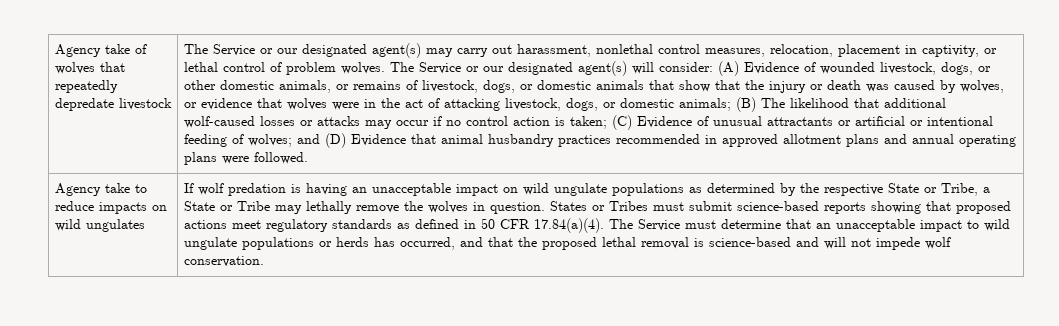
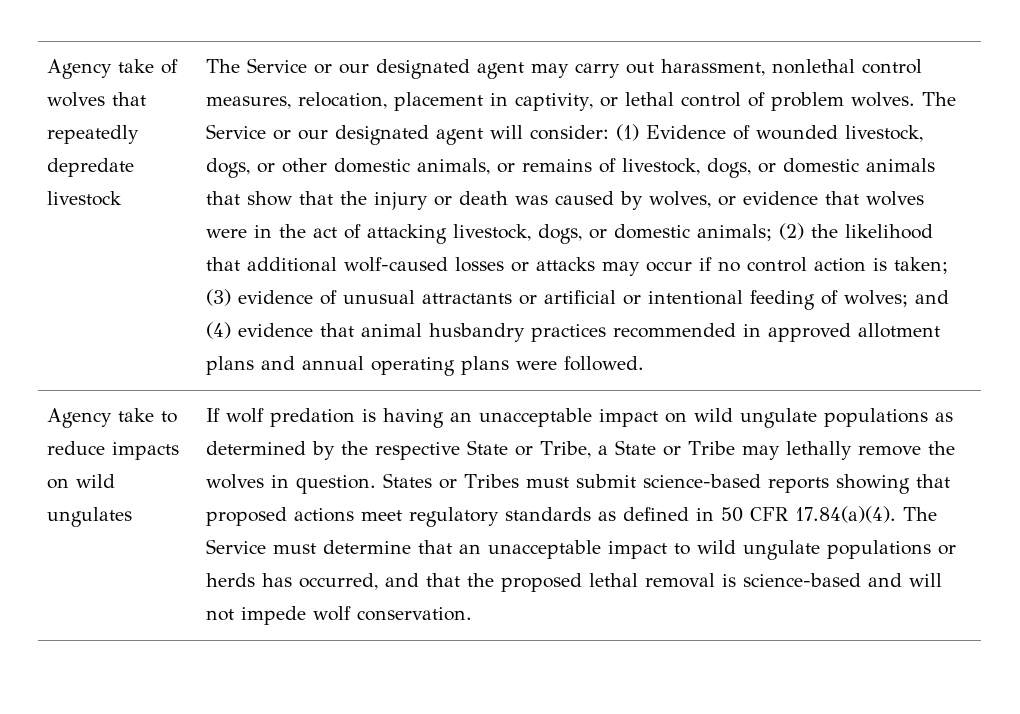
- The Service or our designated agent(s) may carry out harassment, nonlethal control measures, relocation, placement in captivity, or lethal control of problem wolves.
+ The Service or our designated agent may carry out harassment, nonlethal control measures, relocation, placement in captivity, or lethal control of problem wolves.
- The Service or our designated agent(s) will consider:
+ The Service or our designated agent will consider:
- (A) Evidence of wounded livestock, dogs, or other domestic animals, or remains of livestock, dogs, or domestic animals that show that the injury or death was caused by wolves, or evidence that wolves were in the act of attacking livestock, dogs, or domestic animals;
+ (1) Evidence of wounded livestock, dogs, or other domestic animals, or remains of livestock, dogs, or domestic animals that show that the injury or death was caused by wolves, or evidence that wolves were in the act of attacking livestock, dogs, or domestic animals;
- (B) The likelihood that additional wolf-caused losses or attacks may occur if no control action is taken;
+ (2) the likelihood that additional wolf-caused losses or attacks may occur if no control action is taken;
- (C) Evidence of unusual attractants or artificial or intentional feeding of wolves;
+ (3) evidence of unusual attractants or artificial or intentional feeding of wolves;
- and (D) Evidence that animal husbandry practices recommended in approved allotment plans and annual operating plans were followed.
+ and (4) evidence that animal husbandry practices recommended in approved allotment plans and annual operating plans were followed.

